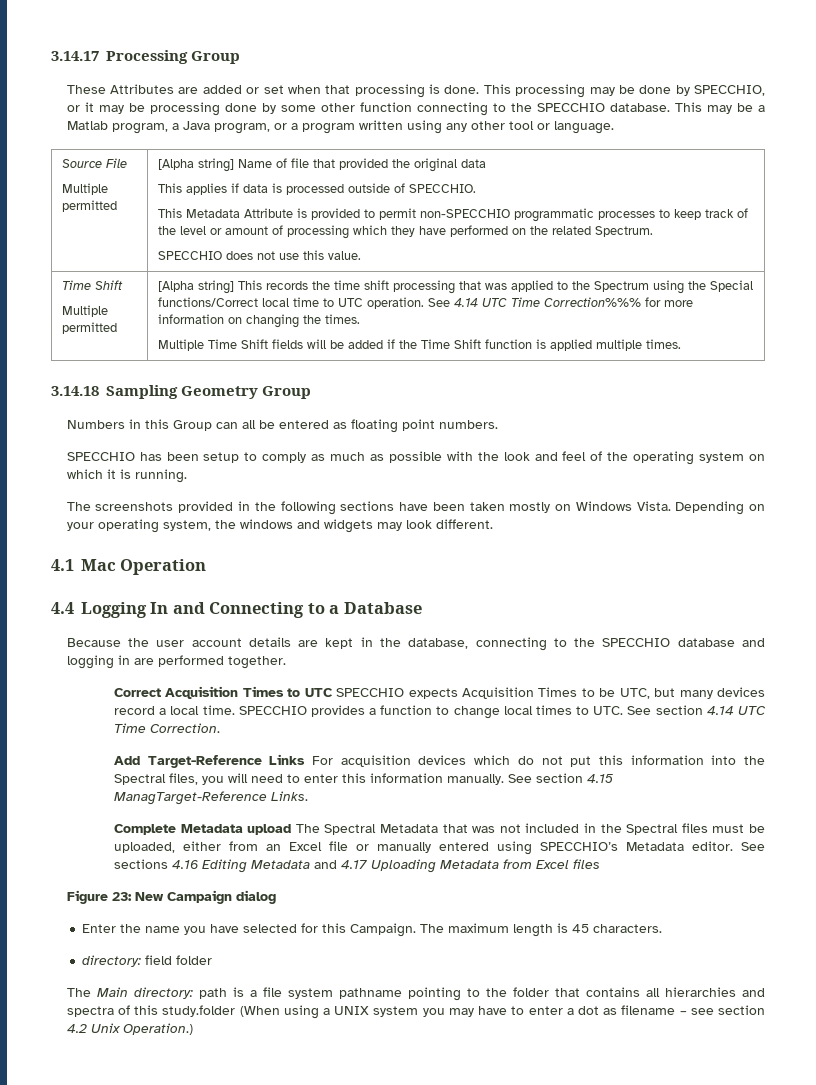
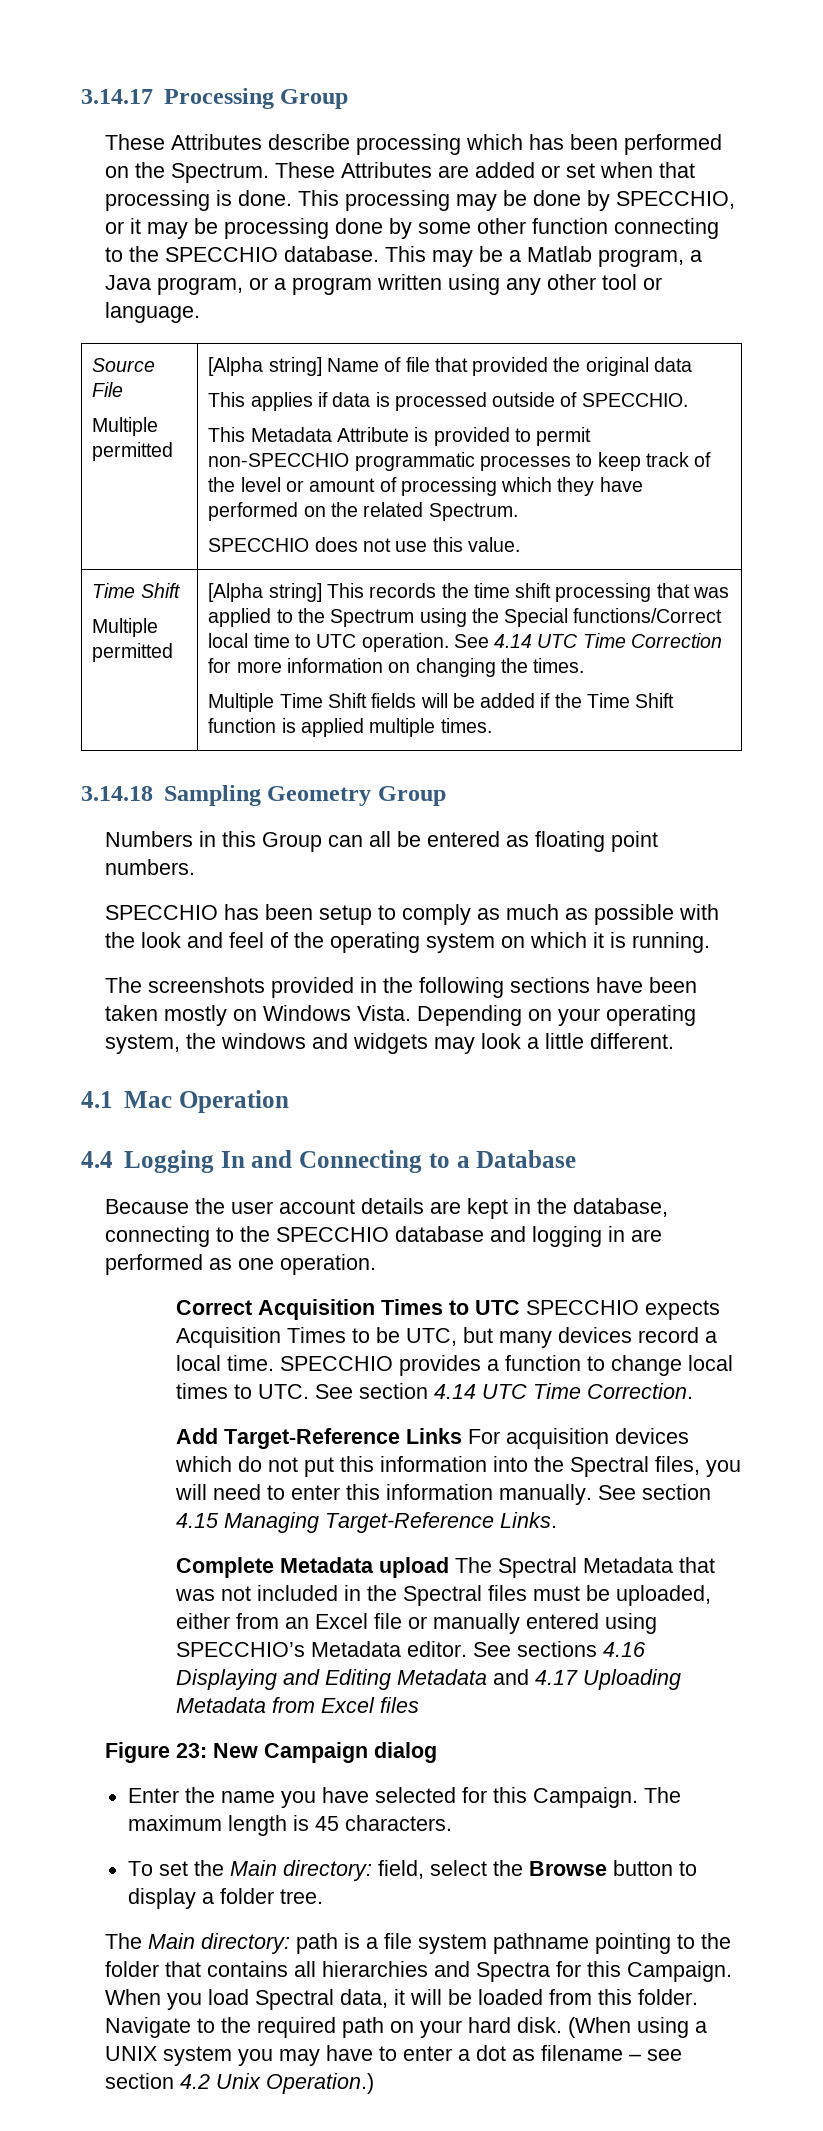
- These Attributes are added or set when that processing is done.
+ These Attributes describe processing which has been performed on the Spectrum. These Attributes are added or set when that processing is done.
- See 4.14 UTC Time Correction%%% for more information on changing the times.
+ See 4.14 UTC Time Correction for more information on changing the times.
- Depending on your operating system, the windows and widgets may look different.
+ Depending on your operating system, the windows and widgets may look a little different.
- Because the user account details are kept in the database, connecting to the SPECCHIO database and logging in are performed together.
+ Because the user account details are kept in the database, connecting to the SPECCHIO database and logging in are performed as one operation.
- See section 4.15 ManagTarget-Reference Links.
+ See section 4.15 Managing Target-Reference Links.
- See sections 4.16 Editing Metadata and 4.17 Uploading Metadata from Excel files
+ See sections 4.16 Displaying and Editing Metadata and 4.17 Uploading Metadata from Excel files
- directory: field folder
+ To set the Main directory: field, select the Browse button to display a folder tree.
- The Main directory: path is a file system pathname pointing to the folder that contains all hierarchies and spectra of this study.folder (When using a UNIX system you may have to enter a dot as filename – see section 4.2 Unix Operation.)
+ The Main directory: path is a file system pathname pointing to the folder that contains all hierarchies and Spectra for this Campaign. When you load Spectral data, it will be loaded from this folder. Navigate to the required path on your hard disk. (When using a UNIX system you may have to enter a dot as filename – see section 4.2 Unix Operation.)

